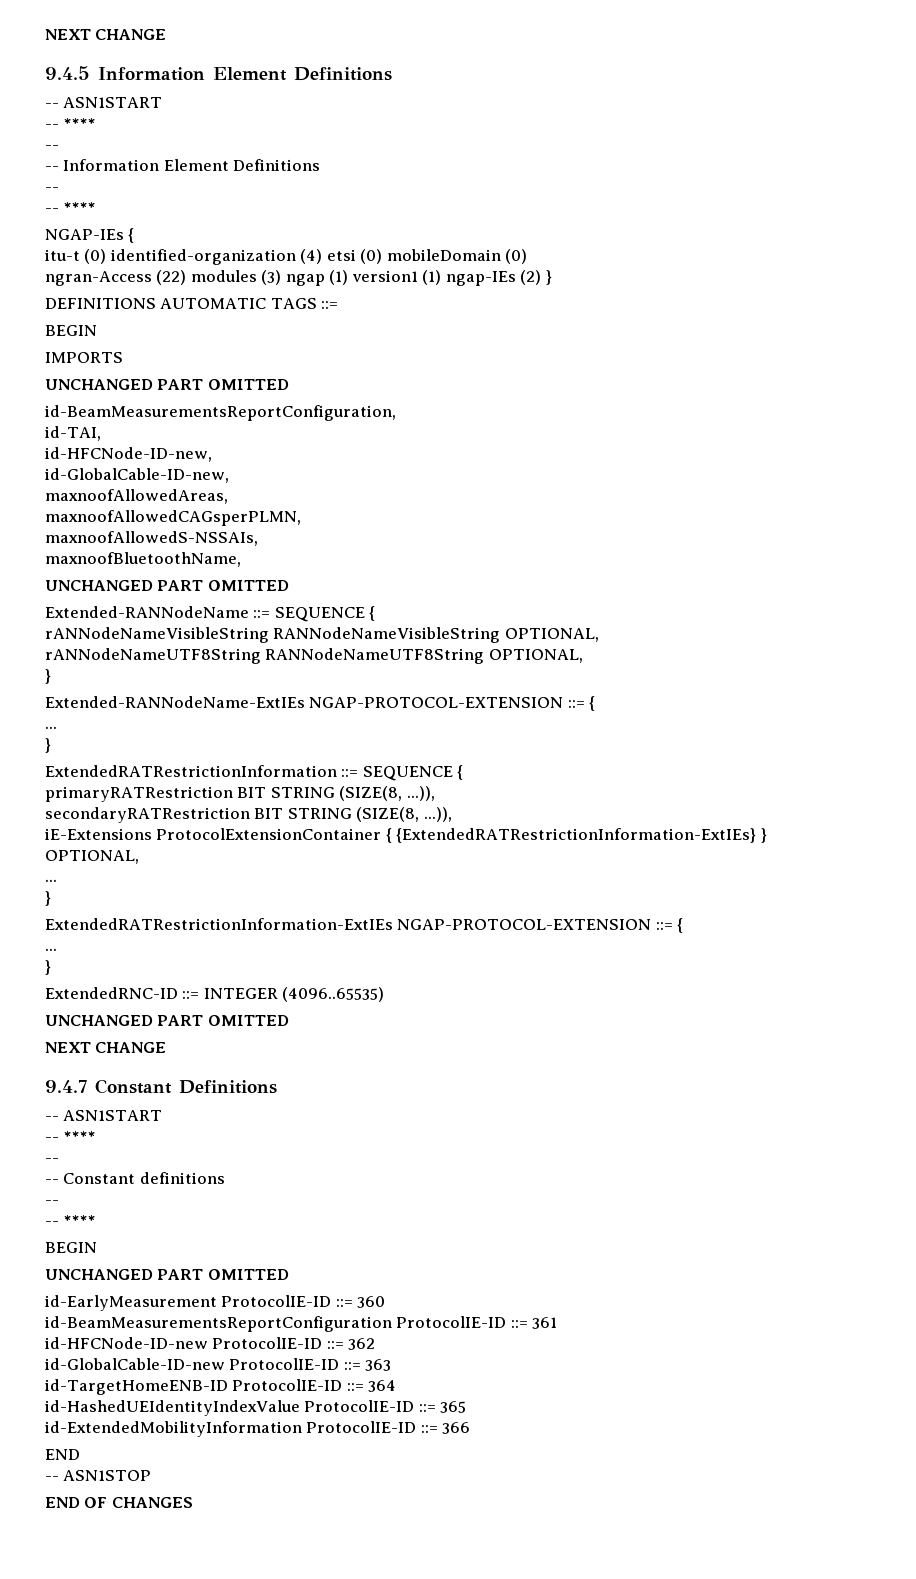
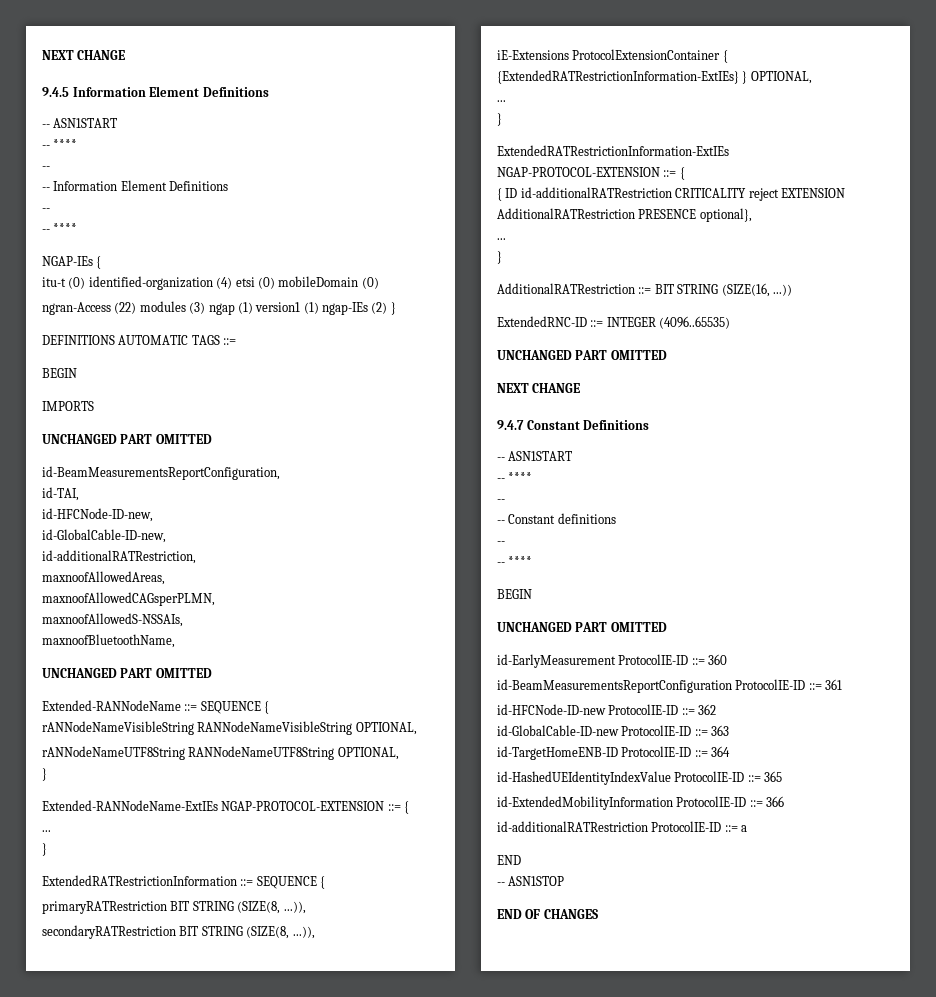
+ id-additionalRATRestriction,
  ExtendedRATRestrictionInformation-ExtIEs NGAP-PROTOCOL-EXTENSION ::= {
+ { ID id-additionalRATRestriction CRITICALITY reject EXTENSION AdditionalRATRestriction PRESENCE optional},
  ...
  }
+ AdditionalRATRestriction ::= BIT STRING (SIZE(16, ...))
+ id-additionalRATRestriction ProtocolIE-ID ::= a

